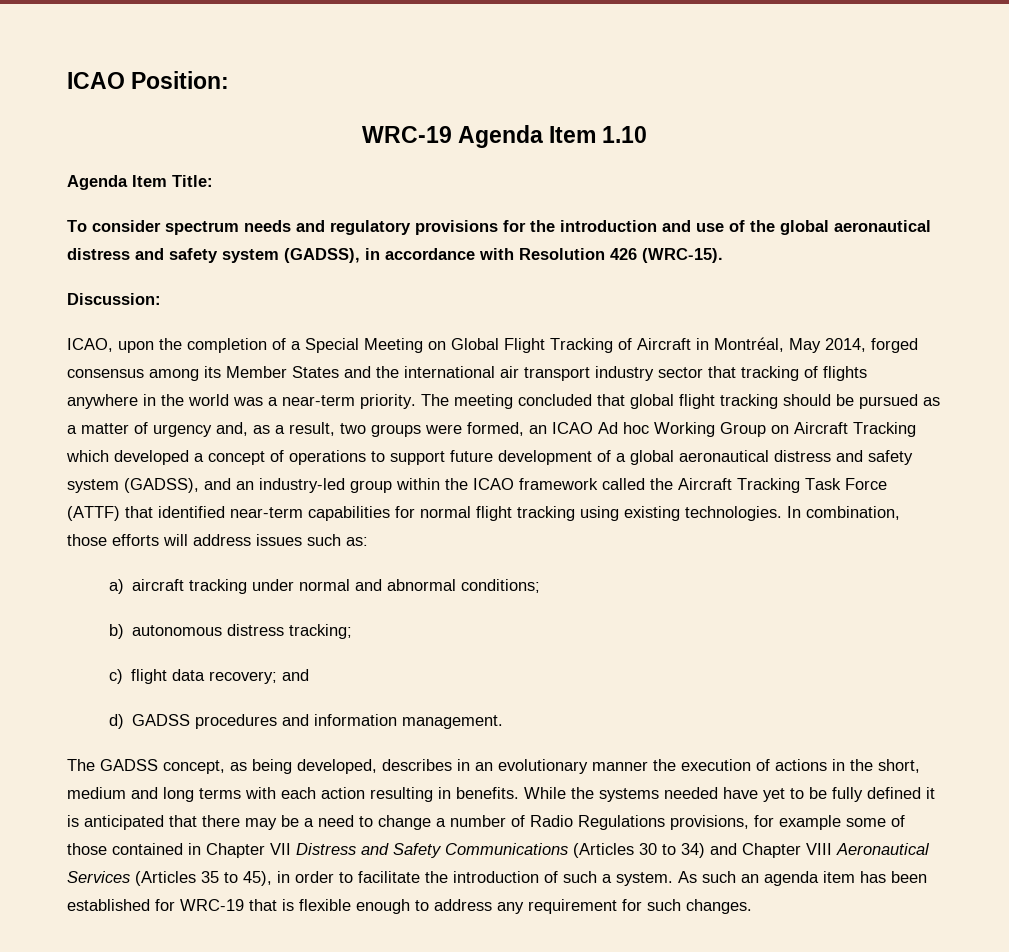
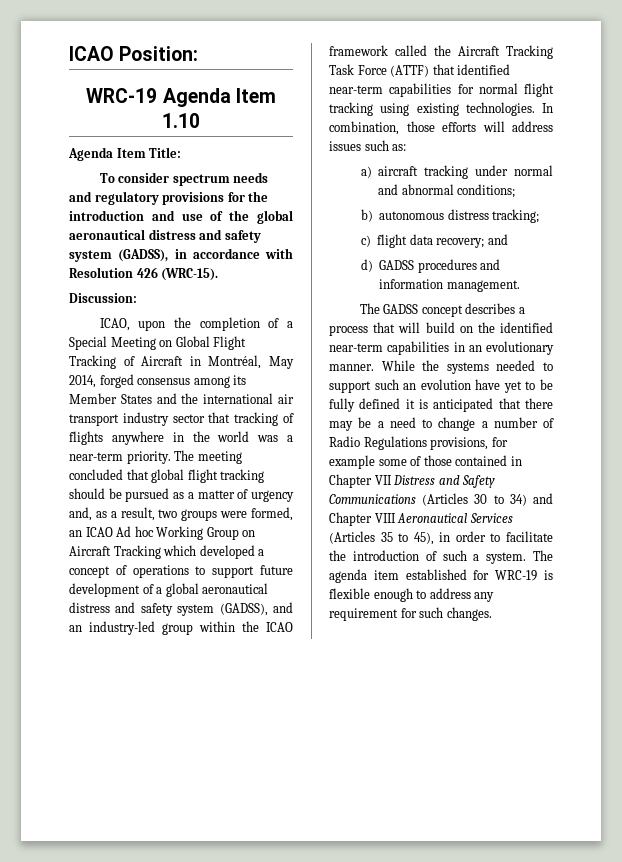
- The GADSS concept, as being developed, describes in an evolutionary manner the execution of actions in the short, medium and long terms with each action resulting in benefits. While the systems needed have yet to be fully defined it is anticipated that there may be a need to change a number of Radio Regulations provisions, for example some of those contained in Chapter VII Distress and Safety Communications (Articles 30 to 34) and Chapter VIII Aeronautical Services (Articles 35 to 45), in order to facilitate the introduction of such a system.
+ The GADSS concept describes a process that will build on the identified near-term capabilities in an evolutionary manner. While the systems needed to support such an evolution have yet to be fully defined it is anticipated that there may be a need to change a number of Radio Regulations provisions, for example some of those contained in Chapter VII Distress and Safety Communications (Articles 30 to 34) and Chapter VIII Aeronautical Services (Articles 35 to 45), in order to facilitate the introduction of such a system.
- As such an agenda item has been established for WRC-19 that is flexible enough to address any requirement for such changes.
+ The agenda item established for WRC-19 is flexible enough to address any requirement for such changes.

